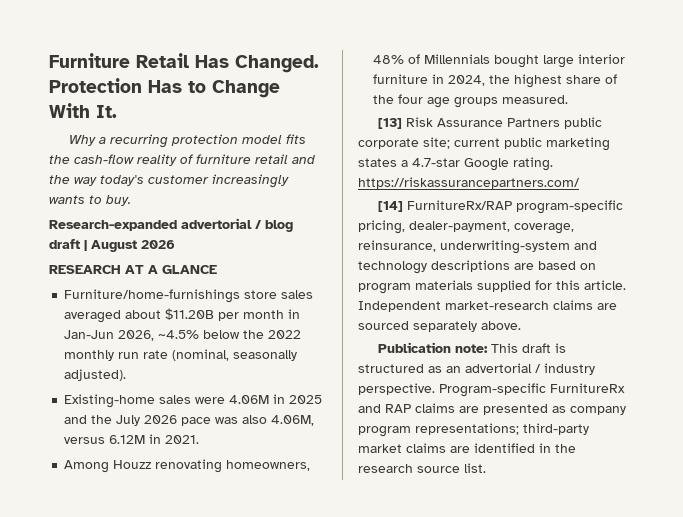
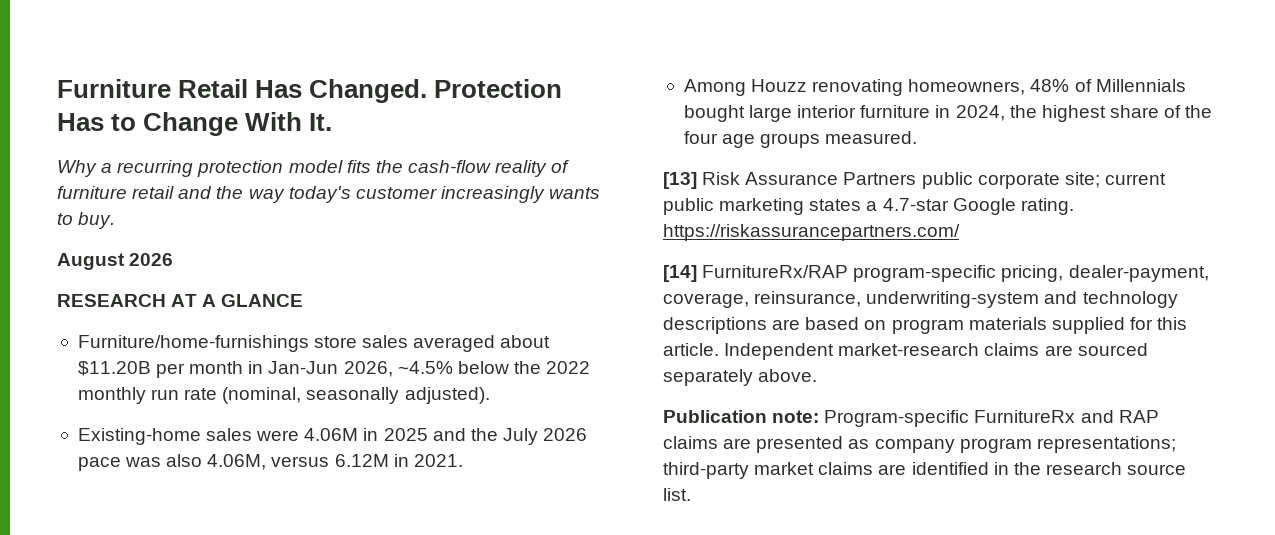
- Research-expanded advertorial / blog draft | August 2026
+ August 2026
- Publication note: This draft is structured as an advertorial / industry perspective. Program-specific FurnitureRx and RAP claims are presented as company program representations; third-party market claims are identified in the research source list.
+ Publication note: Program-specific FurnitureRx and RAP claims are presented as company program representations; third-party market claims are identified in the research source list.

